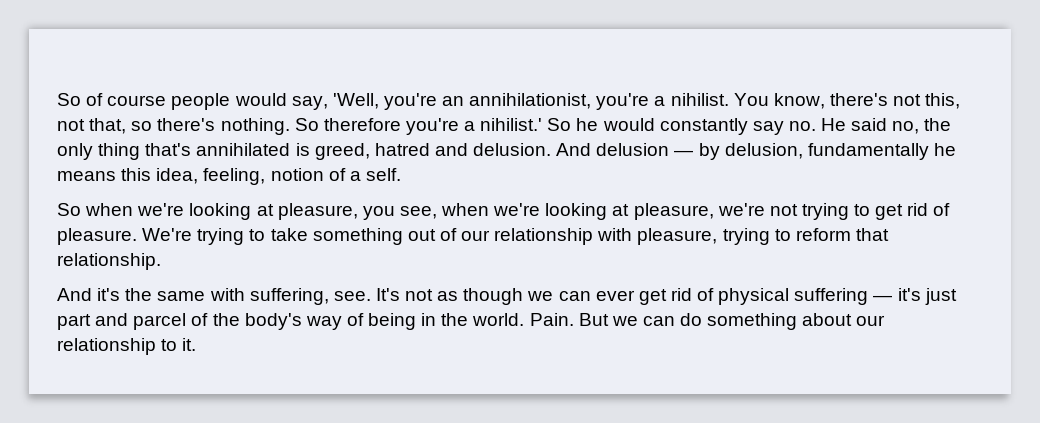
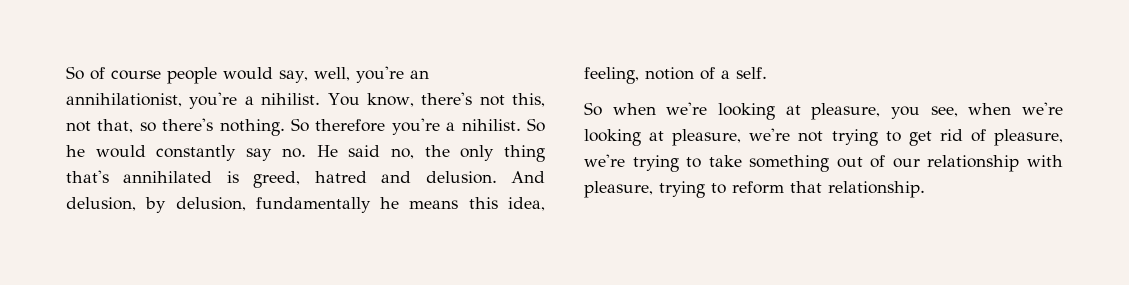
- So of course people would say, 'Well, you're an annihilationist, you're a nihilist.
+ So of course people would say, well, you're an annihilationist, you're a nihilist.
- So therefore you're a nihilist.'
+ So therefore you're a nihilist.
- And delusion — by delusion, fundamentally he means this idea, feeling, notion of a self.
+ And delusion, by delusion, fundamentally he means this idea, feeling, notion of a self.
- So when we're looking at pleasure, you see, when we're looking at pleasure, we're not trying to get rid of pleasure. We're trying to take something out of our relationship with pleasure, trying to reform that relationship.
+ So when we're looking at pleasure, you see, when we're looking at pleasure, we're not trying to get rid of pleasure, we're trying to take something out of our relationship with pleasure, trying to reform that relationship.
- And it's the same with suffering, see. It's not as though we can ever get rid of physical suffering — it's just part and parcel of the body's way of being in the world. Pain. But we can do something about our relationship to it.

